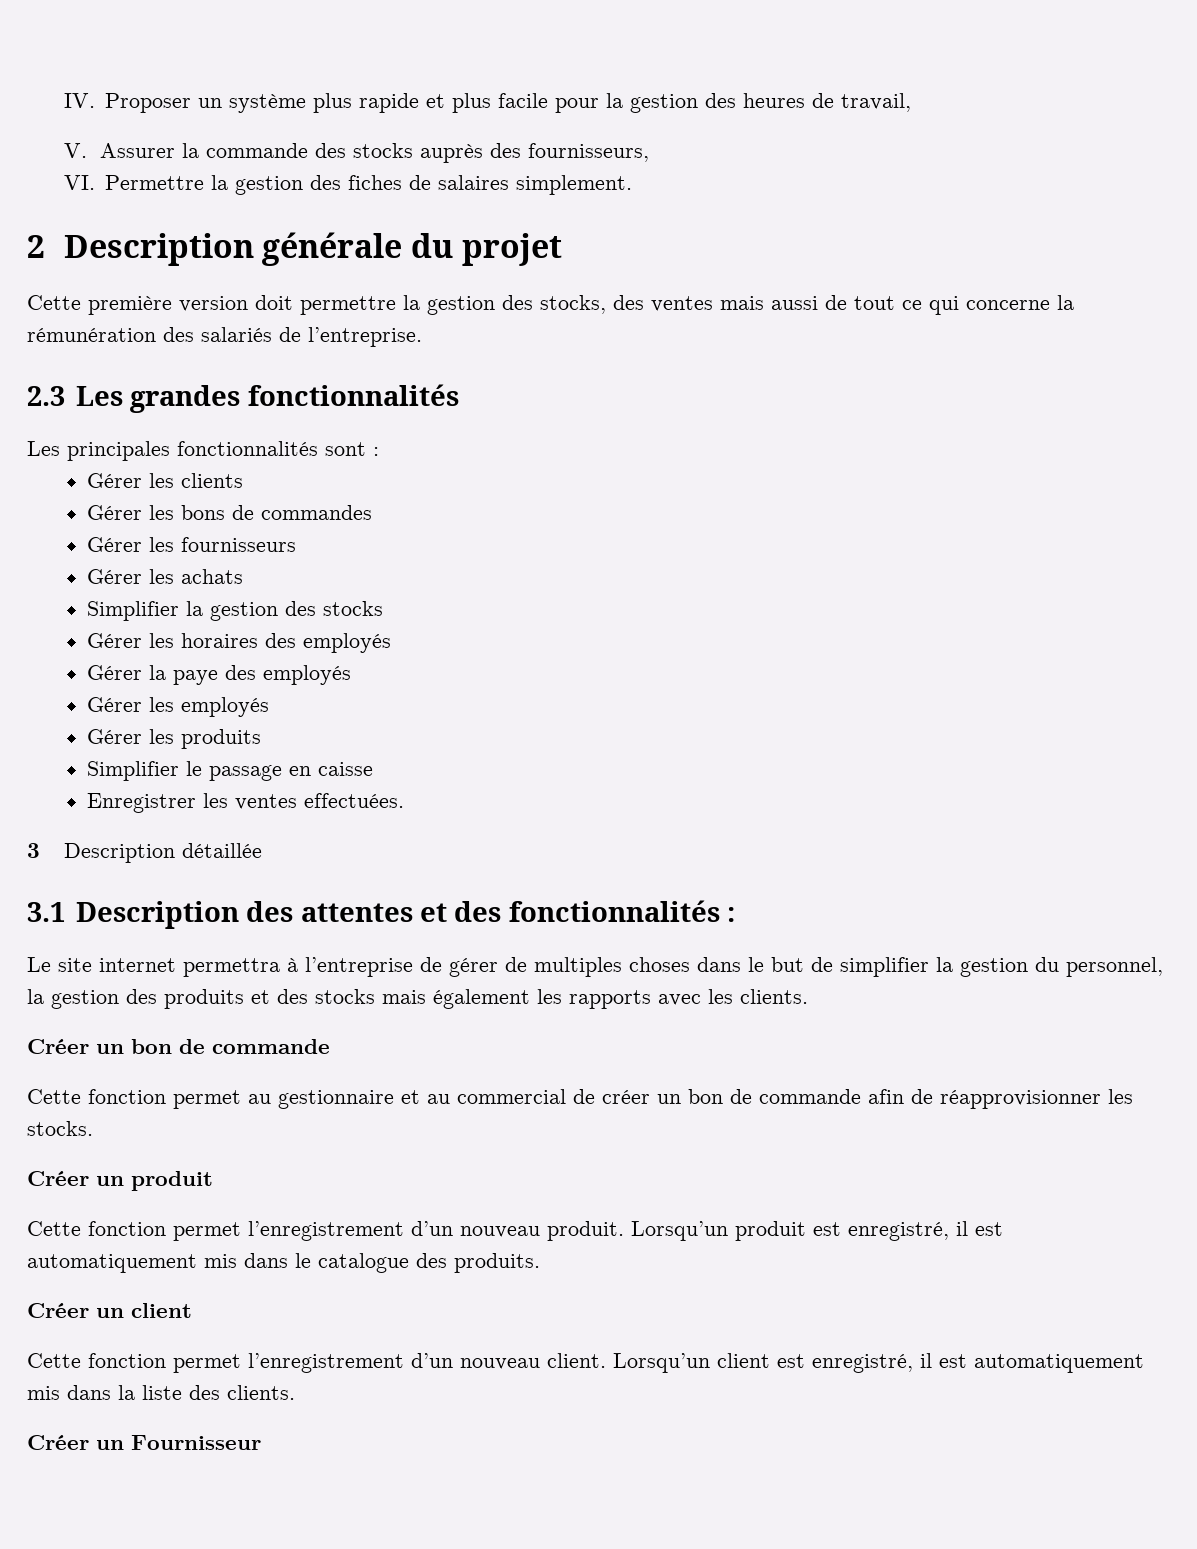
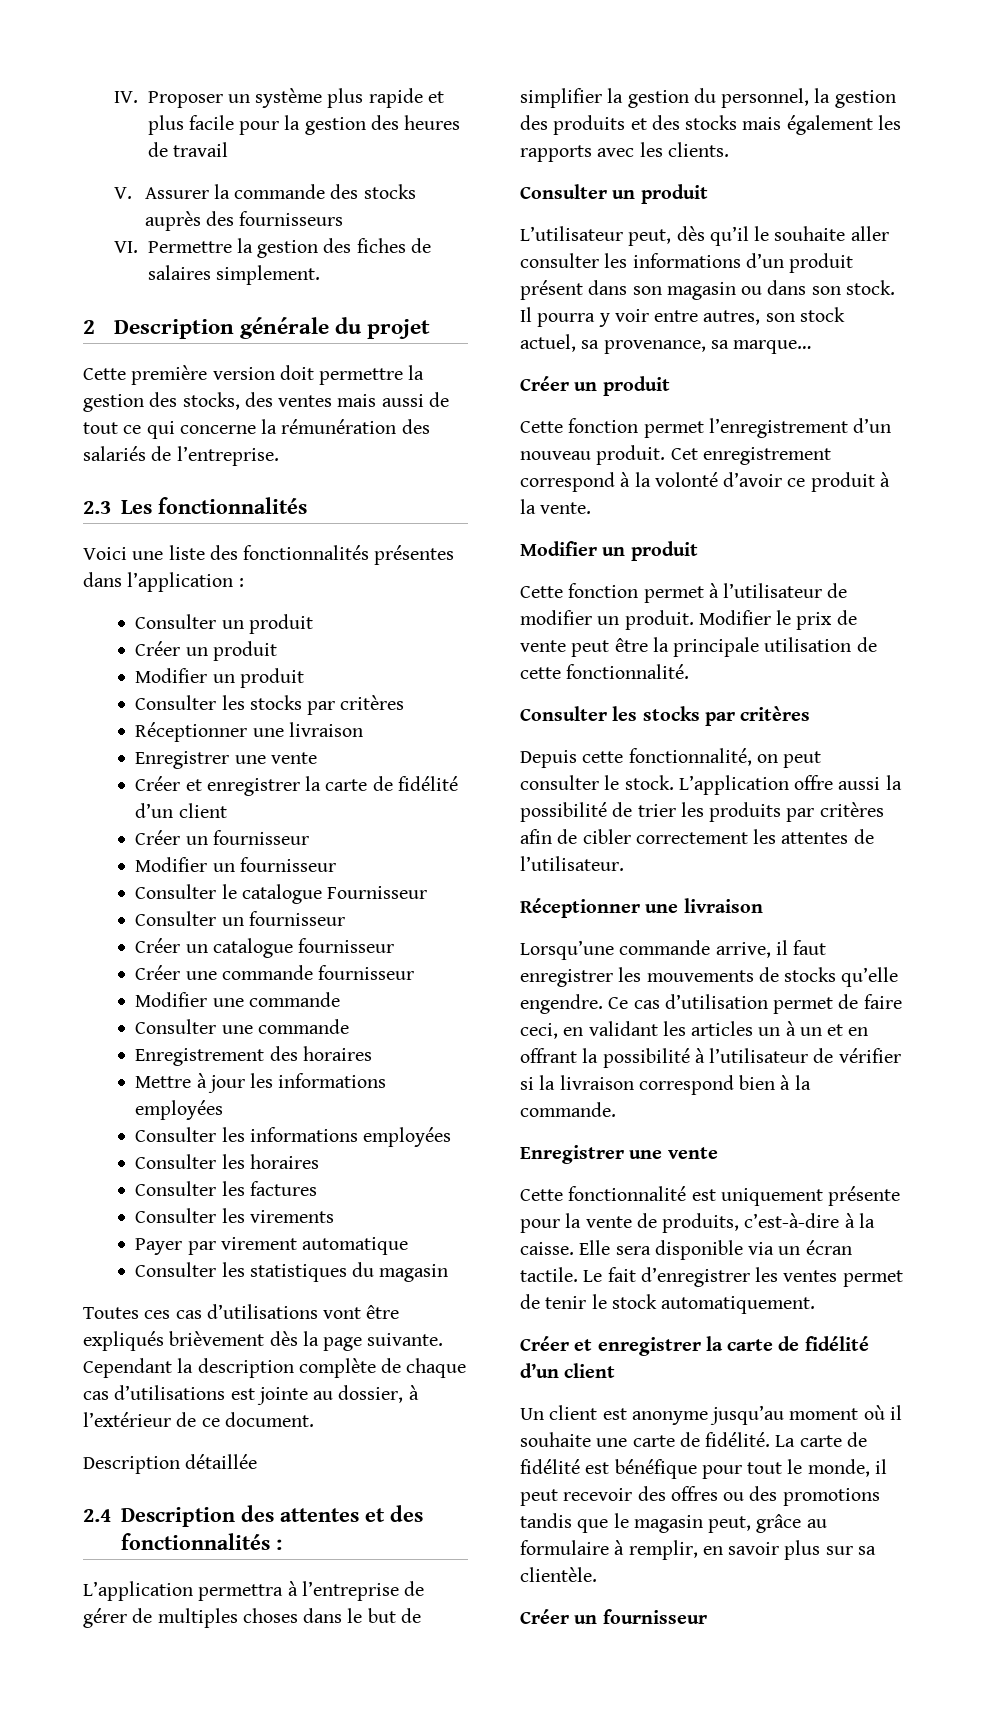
- IV. Proposer un système plus rapide et plus facile pour la gestion des heures de travail,
+ IV. Proposer un système plus rapide et plus facile pour la gestion des heures de travail
- V. Assurer la commande des stocks auprès des fournisseurs,
+ V. Assurer la commande des stocks auprès des fournisseurs
- 2.3 Les grandes fonctionnalités
+ 2.3 Les fonctionnalités
- Les principales fonctionnalités sont :
- Gérer les clients
- Gérer les bons de commandes
- Gérer les fournisseurs
- Gérer les achats
- Simplifier la gestion des stocks
- Gérer les horaires des employés
- Gérer la paye des employés
- Gérer les employés
- Gérer les produits
- Simplifier le passage en caisse
- Enregistrer les ventes effectuées.
- 3 Description détaillée
+ Voici une liste des fonctionnalités présentes dans l’application :
+ Consulter un produit
+ Créer un produit
+ Modifier un produit
+ Consulter les stocks par critères
+ Réceptionner une livraison
+ Enregistrer une vente
+ Créer et enregistrer la carte de fidélité d’un client
+ Créer un fournisseur
+ Modifier un fournisseur
+ Consulter le catalogue Fournisseur
+ Consulter un fournisseur
+ Créer un catalogue fournisseur
+ Créer une commande fournisseur
+ Modifier une commande
+ Consulter une commande
+ Enregistrement des horaires
+ Mettre à jour les informations employées
+ Consulter les informations employées
+ Consulter les horaires
+ Consulter les factures
+ Consulter les virements
+ Payer par virement automatique
+ Consulter les statistiques du magasin
+ Toutes ces cas d’utilisations vont être expliqués brièvement dès la page suivante. Cependant la description complète de chaque cas d’utilisations est jointe au dossier, à l’extérieur de ce document.
+ Description détaillée
- 3.1 Description des attentes et des fonctionnalités :
+ 2.4 Description des attentes et des fonctionnalités :
- Le site internet permettra à l’entreprise de gérer de multiples choses dans le but de simplifier la gestion du personnel, la gestion des produits et des stocks mais également les rapports avec les clients.
- Créer un bon de commande
- Cette fonction permet au gestionnaire et au commercial de créer un bon de commande afin de réapprovisionner les stocks.
+ L’application permettra à l’entreprise de gérer de multiples choses dans le but de simplifier la gestion du personnel, la gestion des produits et des stocks mais également les rapports avec les clients.
+ Consulter un produit
+ L’utilisateur peut, dès qu’il le souhaite aller consulter les informations d’un produit présent dans son magasin ou dans son stock. Il pourra y voir entre autres, son stock actuel, sa provenance, sa marque…
- Lorsqu’un produit est enregistré, il est automatiquement mis dans le catalogue des produits.
- Créer un client
- Cette fonction permet l’enregistrement d’un nouveau client. Lorsqu’un client est enregistré, il est automatiquement mis dans la liste des clients.
- Créer un Fournisseur
+ Cet enregistrement correspond à la volonté d’avoir ce produit à la vente.
+ Modifier un produit
+ Cette fonction permet à l’utilisateur de modifier un produit. Modifier le prix de vente peut être la principale utilisation de cette fonctionnalité.
+ Consulter les stocks par critères
+ Depuis cette fonctionnalité, on peut consulter le stock. L’application offre aussi la possibilité de trier les produits par critères afin de cibler correctement les attentes de l’utilisateur.
+ Réceptionner une livraison
+ Lorsqu’une commande arrive, il faut enregistrer les mouvements de stocks qu’elle engendre. Ce cas d’utilisation permet de faire ceci, en validant les articles un à un et en offrant la possibilité à l’utilisateur de vérifier si la livraison correspond bien à la commande.
+ Enregistrer une vente
+ Cette fonctionnalité est uniquement présente pour la vente de produits, c’est-à-dire à la caisse. Elle sera disponible via un écran tactile. Le fait d’enregistrer les ventes permet de tenir le stock automatiquement.
+ Créer et enregistrer la carte de fidélité d’un client
+ Un client est anonyme jusqu’au moment où il souhaite une carte de fidélité. La carte de fidélité est bénéfique pour tout le monde, il peut recevoir des offres ou des promotions tandis que le magasin peut, grâce au formulaire à remplir, en savoir plus sur sa clientèle.
+ Créer un fournisseur

